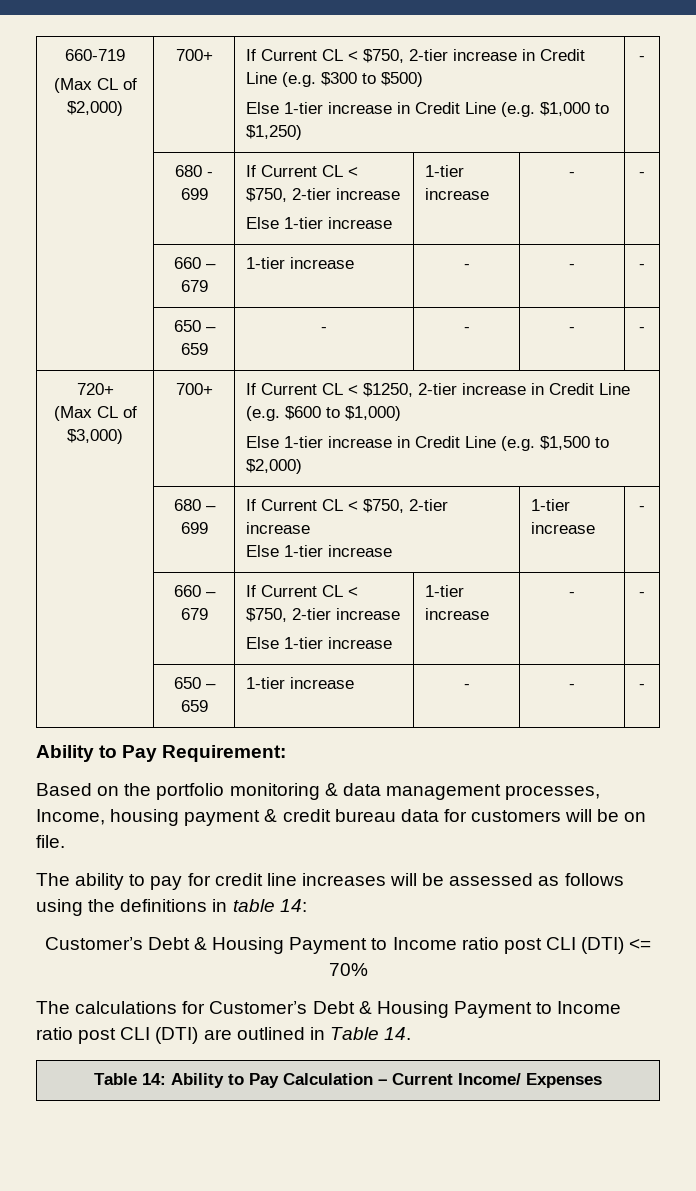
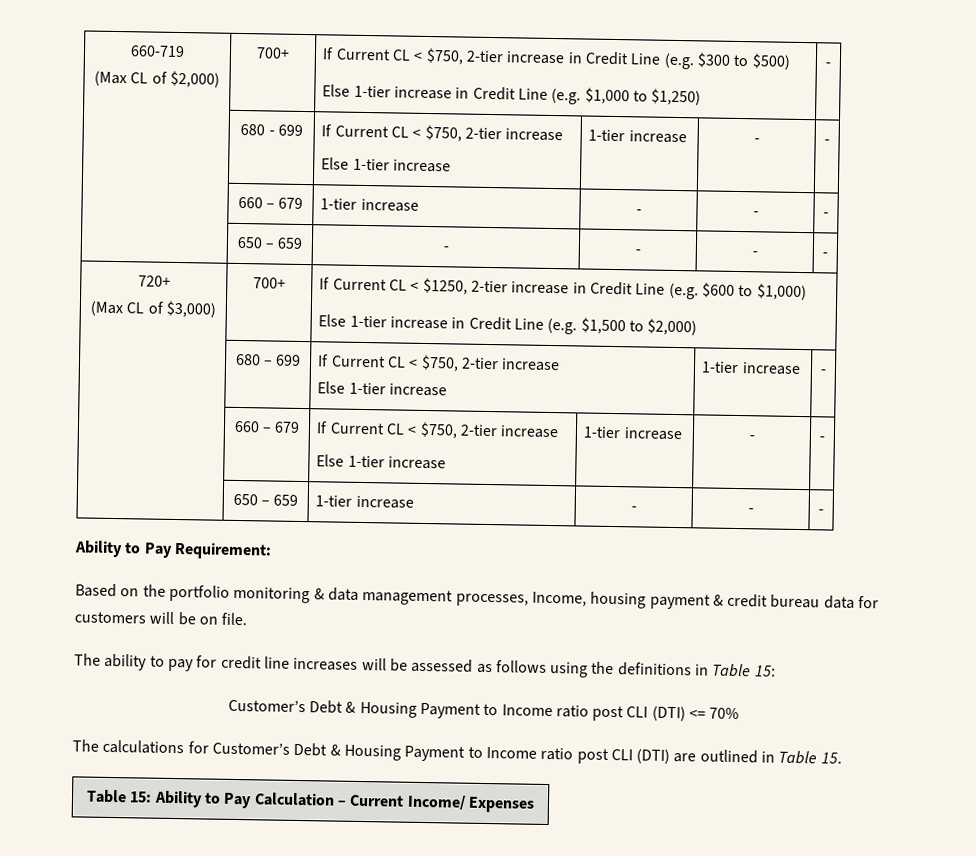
- The ability to pay for credit line increases will be assessed as follows using the definitions in table 14:
+ The ability to pay for credit line increases will be assessed as follows using the definitions in Table 15:
- The calculations for Customer’s Debt & Housing Payment to Income ratio post CLI (DTI) are outlined in Table 14.
- Table 14: Ability to Pay Calculation – Current Income/ Expenses
+ The calculations for Customer’s Debt & Housing Payment to Income ratio post CLI (DTI) are outlined in Table 15.
+ Table 15: Ability to Pay Calculation – Current Income/ Expenses

